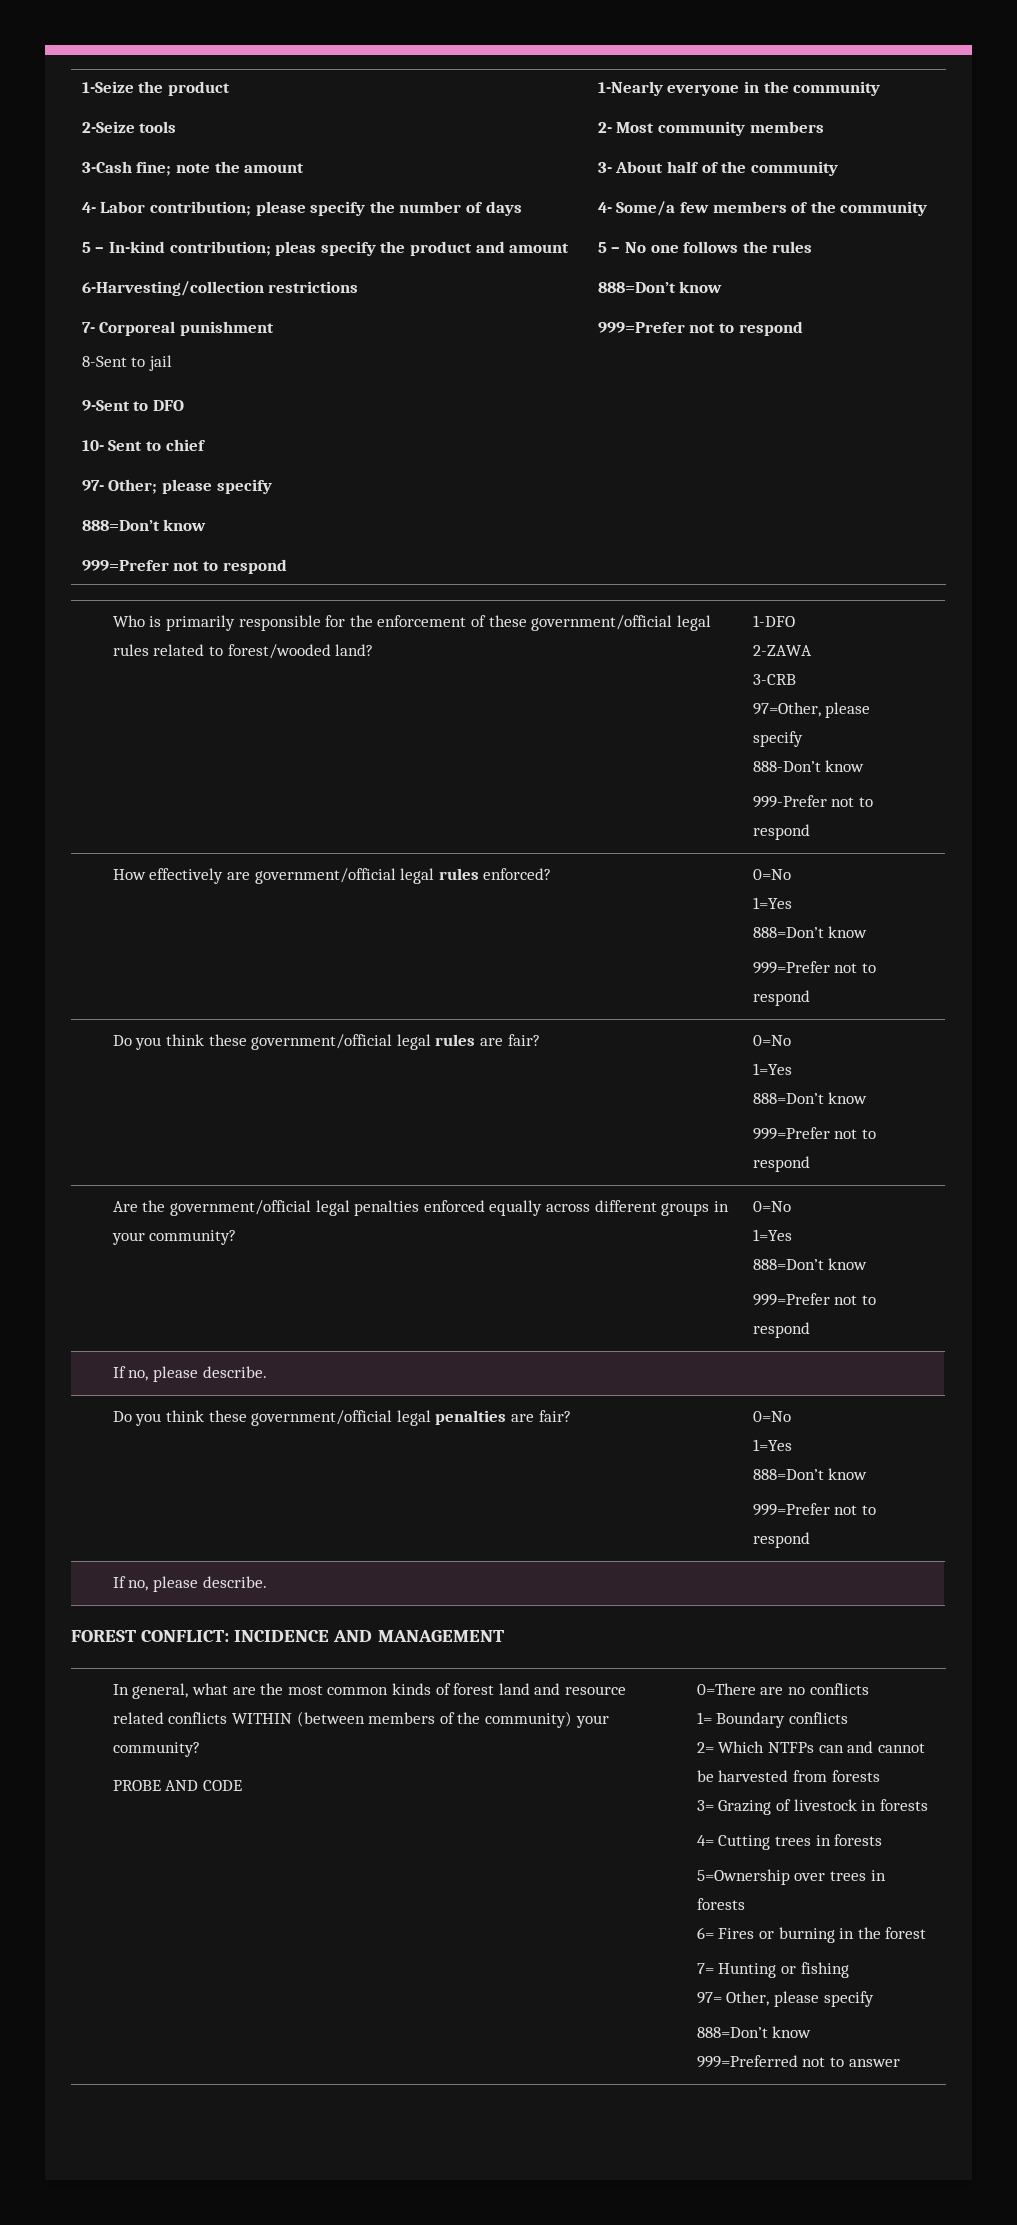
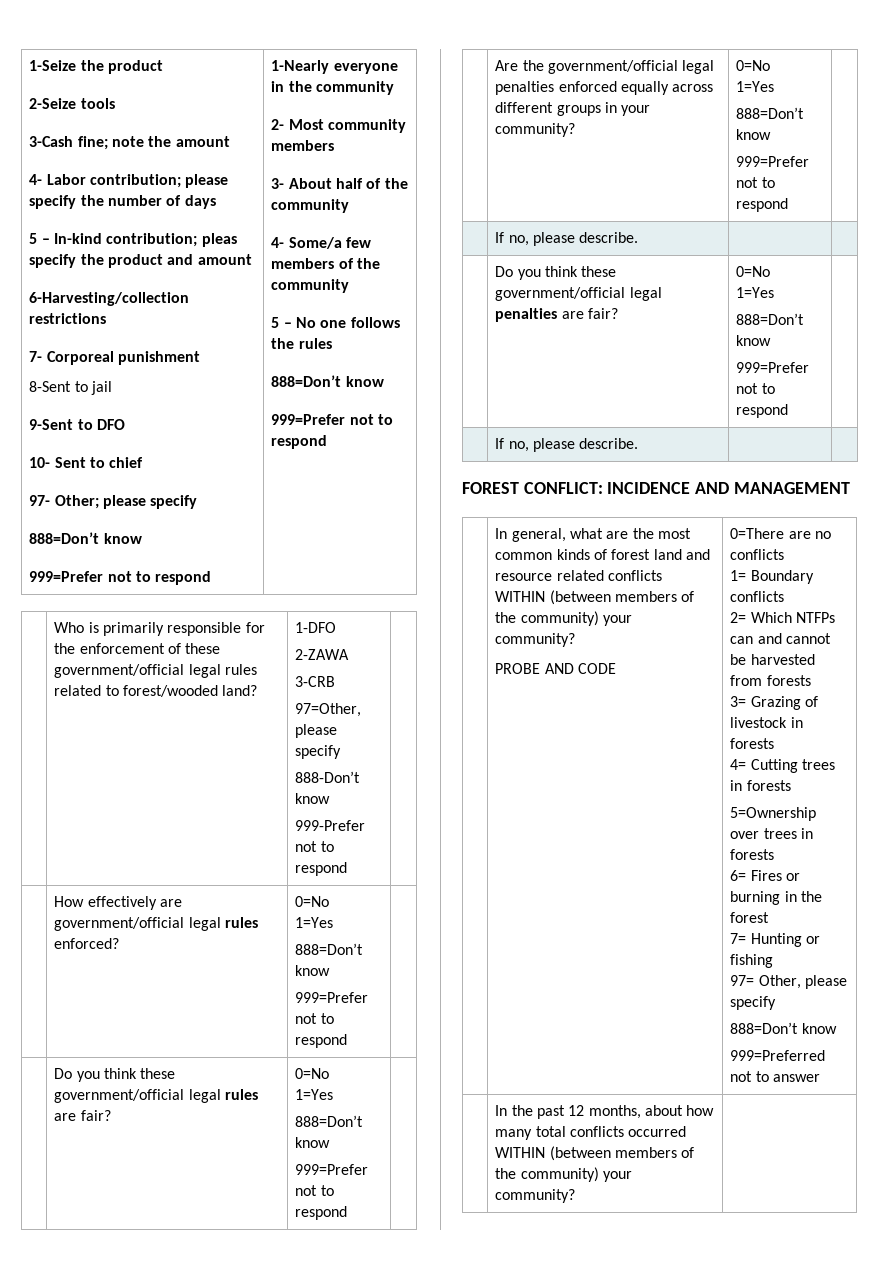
+ | In the past 12 months, about how many total conflicts occurred WITHIN (between members of the community) your community? |

